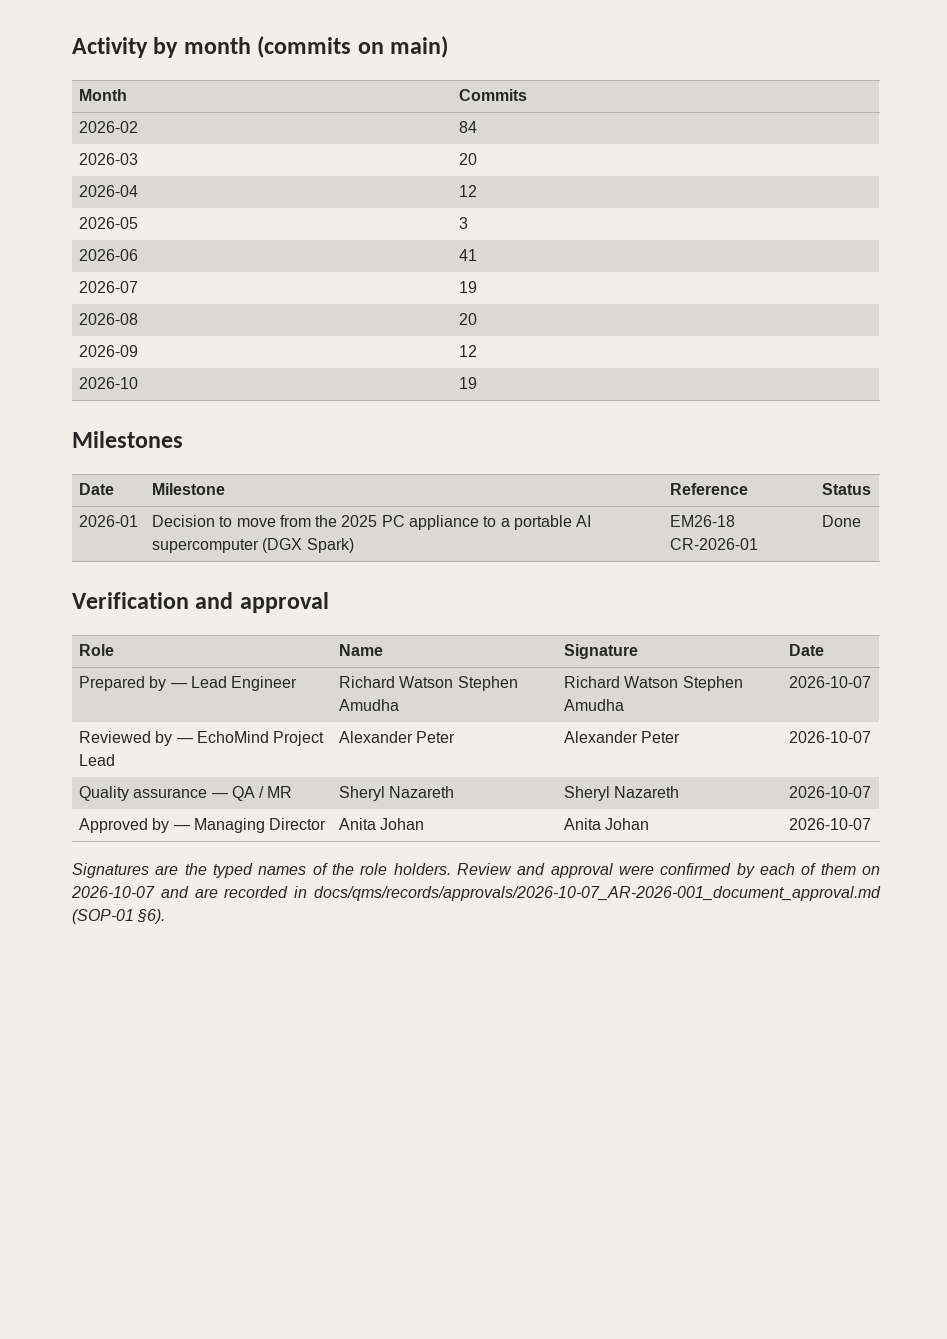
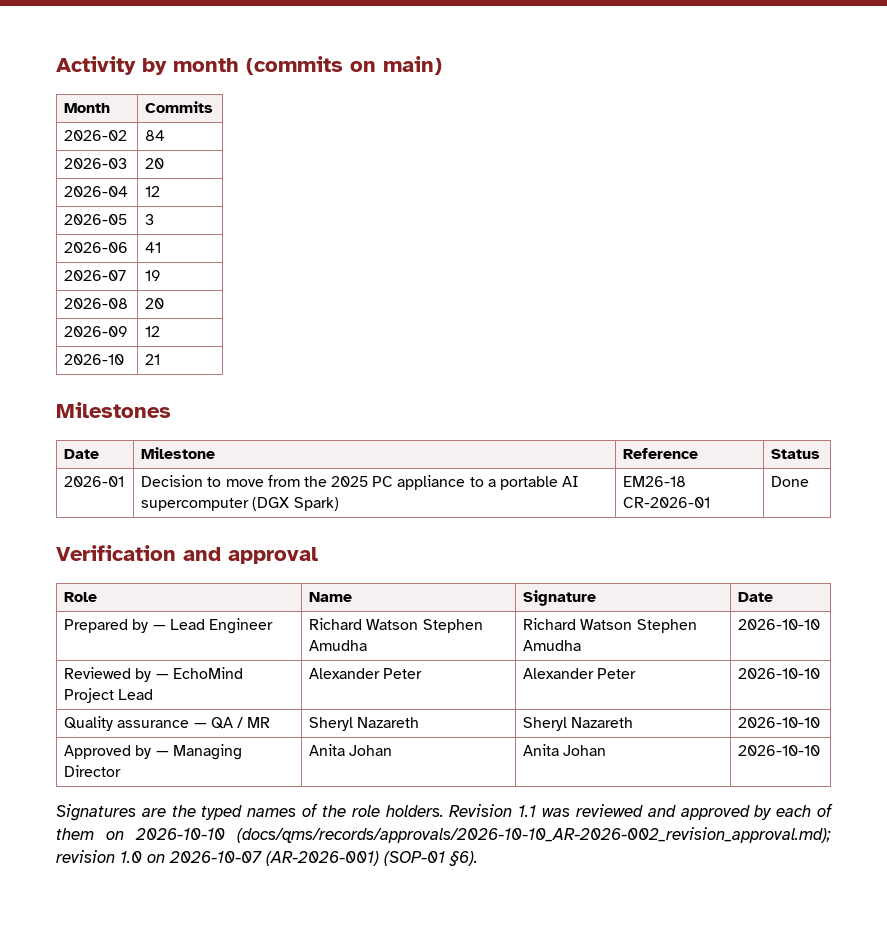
- 2026-10 | 19
+ 2026-10 | 21
- Prepared by — Lead Engineer | Richard Watson Stephen Amudha | Richard Watson Stephen Amudha | 2026-10-07
+ Prepared by — Lead Engineer | Richard Watson Stephen Amudha | Richard Watson Stephen Amudha | 2026-10-10
- Reviewed by — EchoMind Project Lead | Alexander Peter | Alexander Peter | 2026-10-07
+ Reviewed by — EchoMind Project Lead | Alexander Peter | Alexander Peter | 2026-10-10
- Quality assurance — QA / MR | Sheryl Nazareth | Sheryl Nazareth | 2026-10-07
+ Quality assurance — QA / MR | Sheryl Nazareth | Sheryl Nazareth | 2026-10-10
- Approved by — Managing Director | Anita Johan | Anita Johan | 2026-10-07
+ Approved by — Managing Director | Anita Johan | Anita Johan | 2026-10-10
- Review and approval were confirmed by each of them on 2026-10-07 and are recorded in docs/qms/records/approvals/2026-10-07_AR-2026-001_document_approval.md (SOP-01 §6).
+ Revision 1.1 was reviewed and approved by each of them on 2026-10-10 (docs/qms/records/approvals/2026-10-10_AR-2026-002_revision_approval.md); revision 1.0 on 2026-10-07 (AR-2026-001) (SOP-01 §6).

